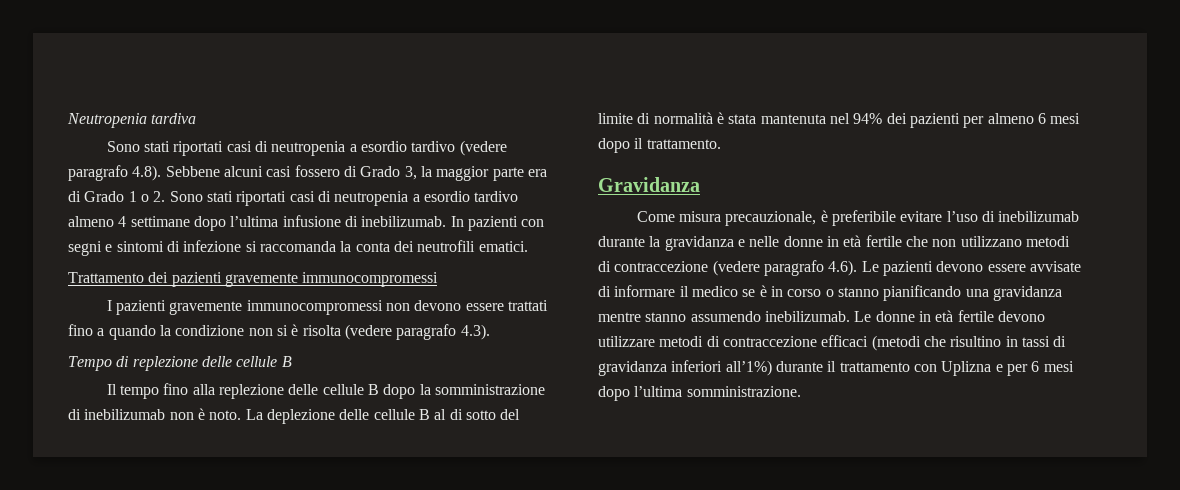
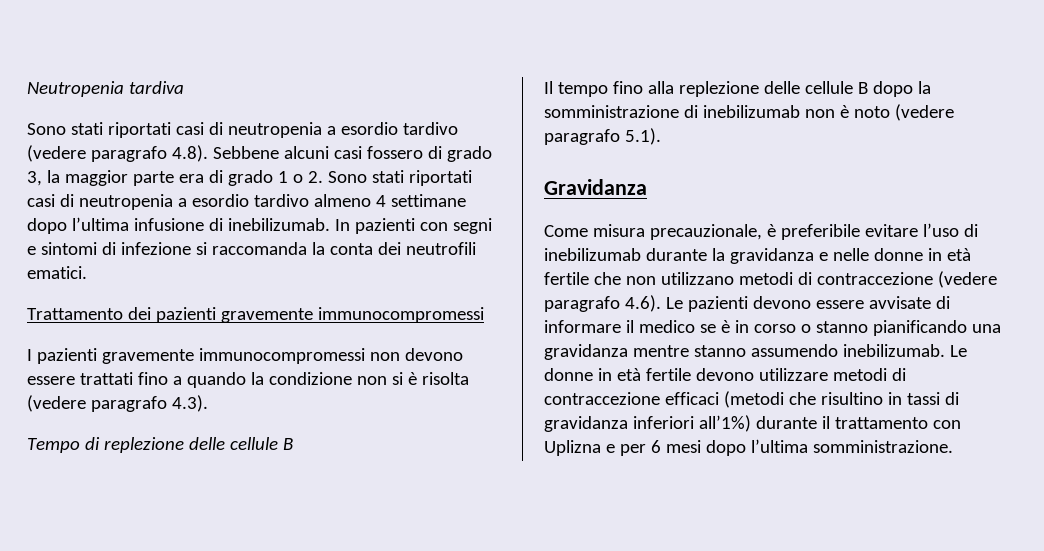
- Sono stati riportati casi di neutropenia a esordio tardivo (vedere paragrafo 4.8). Sebbene alcuni casi fossero di Grado 3, la maggior parte era di Grado 1 o 2. Sono stati riportati casi di neutropenia a esordio tardivo almeno 4 settimane dopo l’ultima infusione di inebilizumab.
+ Sono stati riportati casi di neutropenia a esordio tardivo (vedere paragrafo 4.8). Sebbene alcuni casi fossero di grado 3, la maggior parte era di grado 1 o 2. Sono stati riportati casi di neutropenia a esordio tardivo almeno 4 settimane dopo l’ultima infusione di inebilizumab.
- Il tempo fino alla replezione delle cellule B dopo la somministrazione di inebilizumab non è noto. La deplezione delle cellule B al di sotto del limite di normalità è stata mantenuta nel 94% dei pazienti per almeno 6 mesi dopo il trattamento.
+ Il tempo fino alla replezione delle cellule B dopo la somministrazione di inebilizumab non è noto (vedere paragrafo 5.1).

